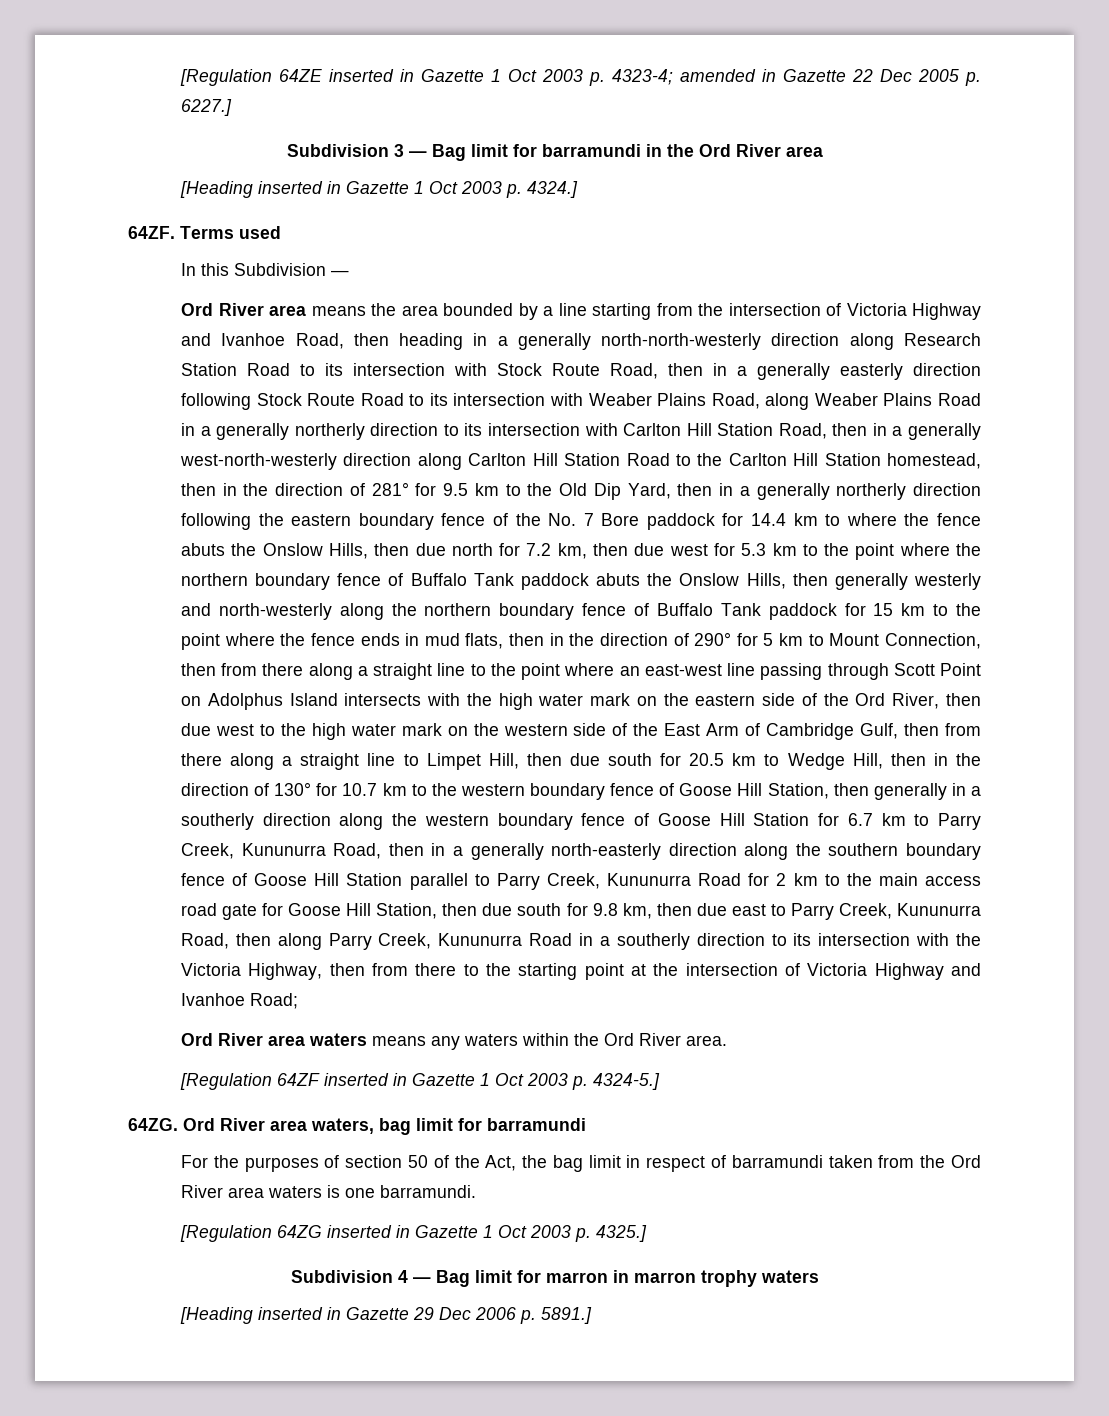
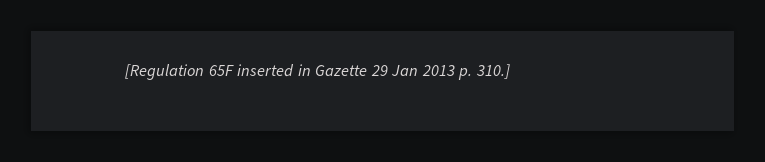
- [Regulation 64ZE inserted in Gazette 1 Oct 2003 p. 4323-4; amended in Gazette 22 Dec 2005 p. 6227.]
- Subdivision 3 — Bag limit for barramundi in the Ord River area
- [Heading inserted in Gazette 1 Oct 2003 p. 4324.]
- 64ZF. Terms used
- In this Subdivision —
- Ord River area means the area bounded by a line starting from the intersection of Victoria Highway and Ivanhoe Road, then heading in a generally north-north-westerly direction along Research Station Road to its intersection with Stock Route Road, then in a generally easterly direction following Stock Route Road to its intersection with Weaber Plains Road, along Weaber Plains Road in a generally northerly direction to its intersection with Carlton Hill Station Road, then in a generally west-north-westerly direction along Carlton Hill Station Road to the Carlton Hill Station homestead, then in the direction of 281° for 9.5 km to the Old Dip Yard, then in a generally northerly direction following the eastern boundary fence of the No. 7 Bore paddock for 14.4 km to where the fence abuts the Onslow Hills, then due north for 7.2 km, then due west for 5.3 km to the point where the northern boundary fence of Buffalo Tank paddock abuts the Onslow Hills, then generally westerly and north-westerly along the northern boundary fence of Buffalo Tank paddock for 15 km to the point where the fence ends in mud flats, then in the direction of 290° for 5 km to Mount Connection, then from there along a straight line to the point where an east-west line passing through Scott Point on Adolphus Island intersects with the high water mark on the eastern side of the Ord River, then due west to the high water mark on the western side of the East Arm of Cambridge Gulf, then from there along a straight line to Limpet Hill, then due south for 20.5 km to Wedge Hill, then in the direction of 130° for 10.7 km to the western boundary fence of Goose Hill Station, then generally in a southerly direction along the western boundary fence of Goose Hill Station for 6.7 km to Parry Creek, Kununurra Road, then in a generally north-easterly direction along the southern boundary fence of Goose Hill Station parallel to Parry Creek, Kununurra Road for 2 km to the main access road gate for Goose Hill Station, then due south for 9.8 km, then due east to Parry Creek, Kununurra Road, then along Parry Creek, Kununurra Road in a southerly direction to its intersection with the Victoria Highway, then from there to the starting point at the intersection of Victoria Highway and Ivanhoe Road;
- Ord River area waters means any waters within the Ord River area.
- [Regulation 64ZF inserted in Gazette 1 Oct 2003 p. 4324-5.]
- 64ZG. Ord River area waters, bag limit for barramundi
- For the purposes of section 50 of the Act, the bag limit in respect of barramundi taken from the Ord River area waters is one barramundi.
- [Regulation 64ZG inserted in Gazette 1 Oct 2003 p. 4325.]
- Subdivision 4 — Bag limit for marron in marron trophy waters
- [Heading inserted in Gazette 29 Dec 2006 p. 5891.]
+ [Regulation 65F inserted in Gazette 29 Jan 2013 p. 310.]

